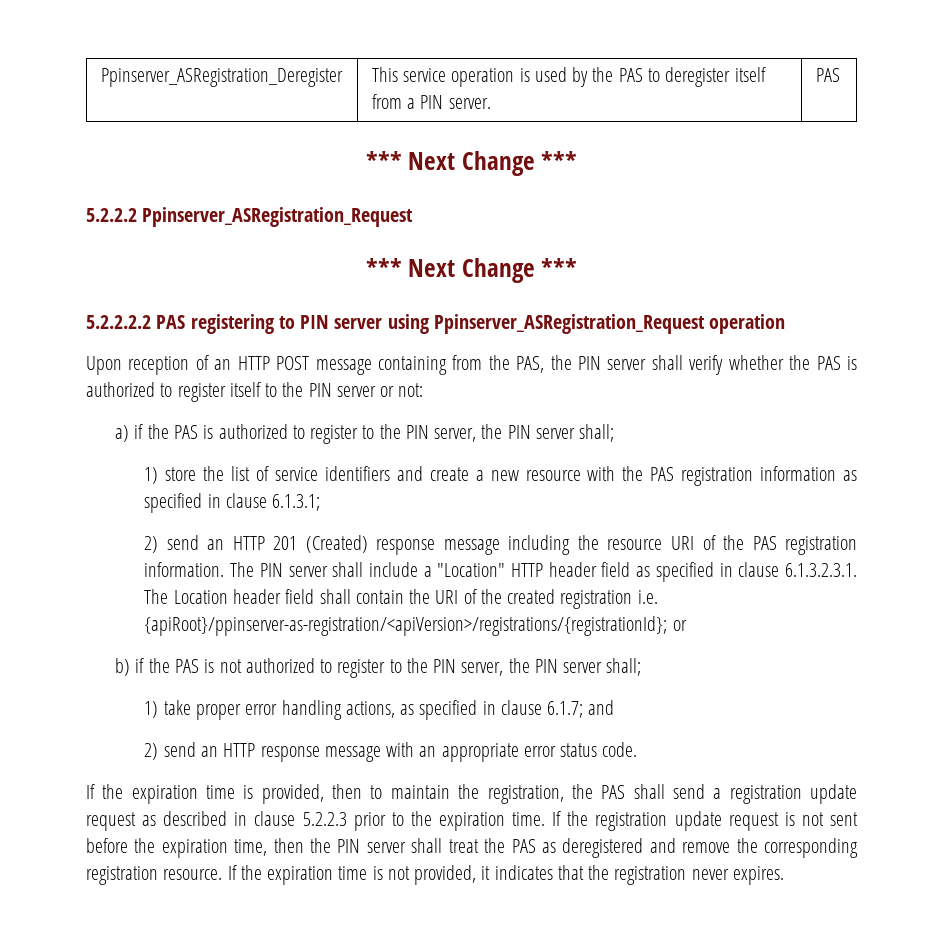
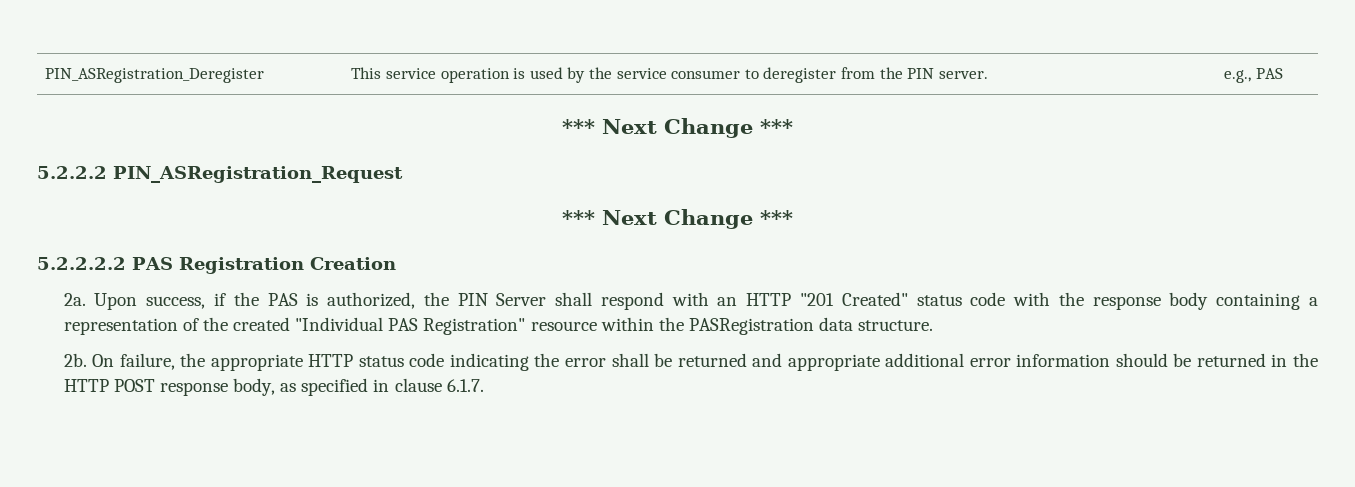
- Ppinserver_ASRegistration_Deregister | This service operation is used by the PAS to deregister itself from a PIN server. | PAS
+ PIN_ASRegistration_Deregister | This service operation is used by the service consumer to deregister from the PIN server. | e.g., PAS
- 5.2.2.2 Ppinserver_ASRegistration_Request
+ 5.2.2.2 PIN_ASRegistration_Request
- 5.2.2.2.2 PAS registering to PIN server using Ppinserver_ASRegistration_Request operation
- Upon reception of an HTTP POST message containing from the PAS, the PIN server shall verify whether the PAS is authorized to register itself to the PIN server or not:
- a) if the PAS is authorized to register to the PIN server, the PIN server shall;
- 1) store the list of service identifiers and create a new resource with the PAS registration information as specified in clause 6.1.3.1;
- 2) send an HTTP 201 (Created) response message including the resource URI of the PAS registration information. The PIN server shall include a "Location" HTTP header field as specified in clause 6.1.3.2.3.1. The Location header field shall contain the URI of the created registration i.e. {apiRoot}/ppinserver-as-registration/<apiVersion>/registrations/{registrationId}; or
- b) if the PAS is not authorized to register to the PIN server, the PIN server shall;
- 1) take proper error handling actions, as specified in clause 6.1.7; and
- 2) send an HTTP response message with an appropriate error status code.
- If the expiration time is provided, then to maintain the registration, the PAS shall send a registration update request as described in clause 5.2.2.3 prior to the expiration time. If the registration update request is not sent before the expiration time, then the PIN server shall treat the PAS as deregistered and remove the corresponding registration resource. If the expiration time is not provided, it indicates that the registration never expires.
+ 5.2.2.2.2 PAS Registration Creation
+ 2a. Upon success, if the PAS is authorized, the PIN Server shall respond with an HTTP "201 Created" status code with the response body containing a representation of the created "Individual PAS Registration" resource within the PASRegistration data structure.
+ 2b. On failure, the appropriate HTTP status code indicating the error shall be returned and appropriate additional error information should be returned in the HTTP POST response body, as specified in clause 6.1.7.

